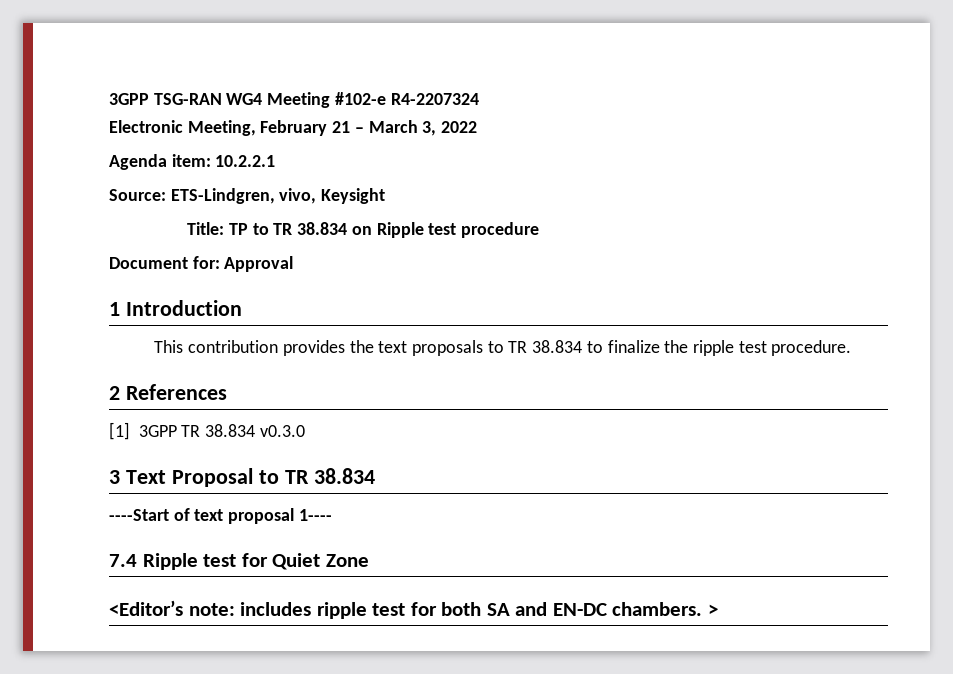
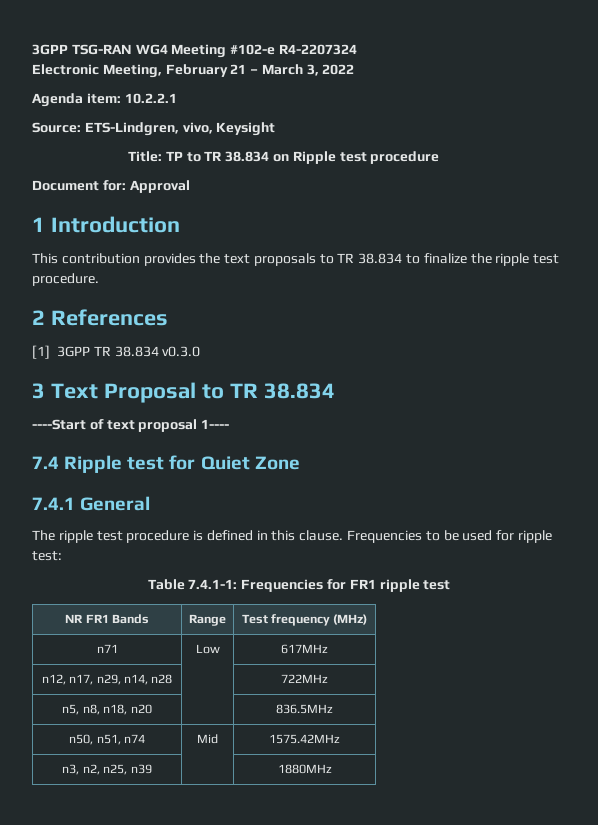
- <Editor’s note: includes ripple test for both SA and EN-DC chambers. >
+ 7.4.1 General
+ The ripple test procedure is defined in this clause. Frequencies to be used for ripple test:
+ Table 7.4.1-1: Frequencies for FR1 ripple test
+ NR FR1 Bands | Range | Test frequency (MHz)
+ n71 | Low | 617MHz
+ n12, n17, n29, n14, n28 | | 722MHz
+ n5, n8, n18, n20 | | 836.5MHz
+ n50, n51, n74 | Mid | 1575.42MHz
+ n3, n2, n25, n39 | | 1880MHz

